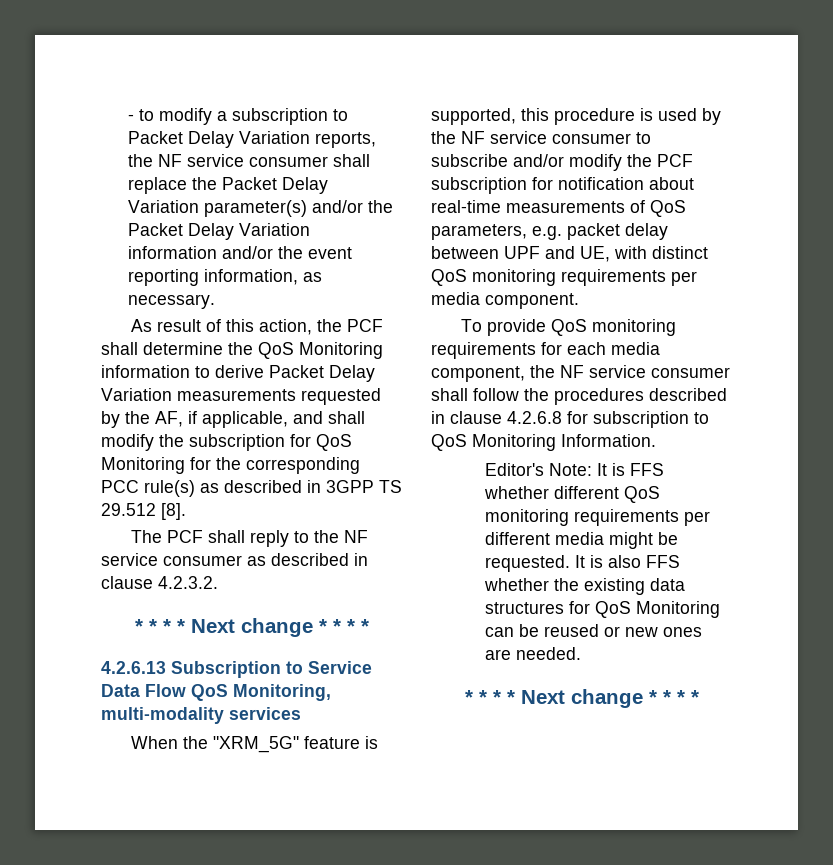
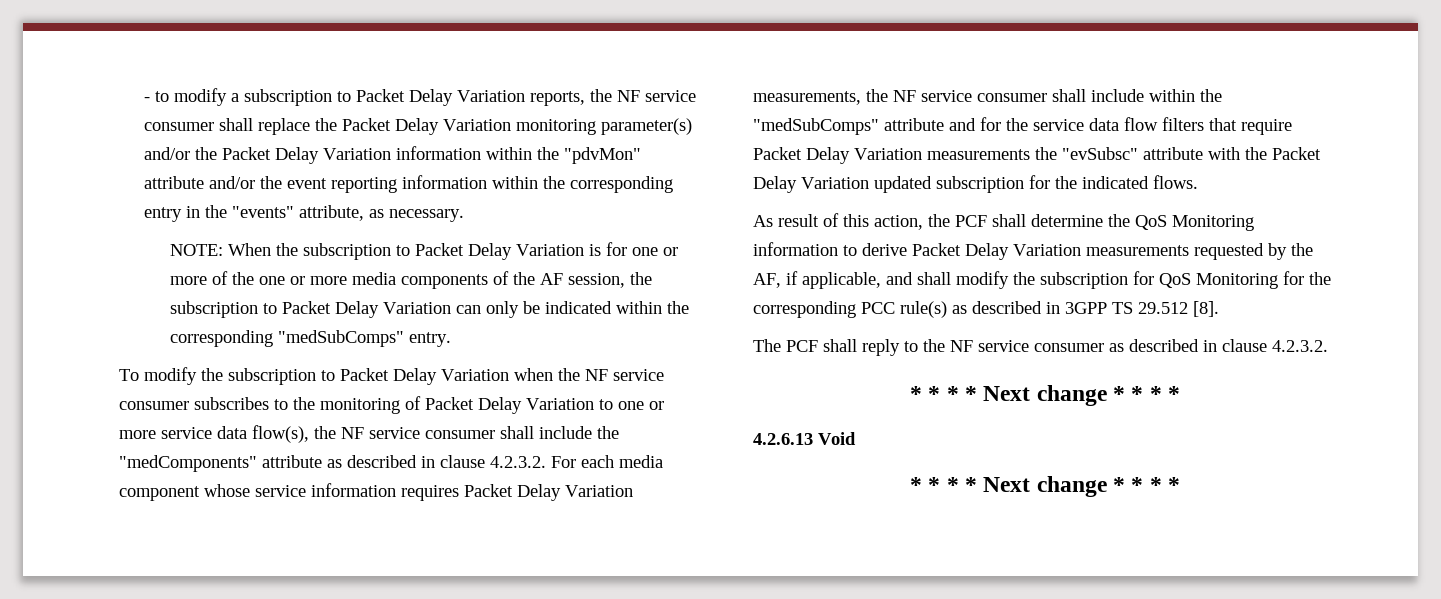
- - to modify a subscription to Packet Delay Variation reports, the NF service consumer shall replace the Packet Delay Variation parameter(s) and/or the Packet Delay Variation information and/or the event reporting information, as necessary.
+ - to modify a subscription to Packet Delay Variation reports, the NF service consumer shall replace the Packet Delay Variation monitoring parameter(s) and/or the Packet Delay Variation information within the "pdvMon" attribute and/or the event reporting information within the corresponding entry in the "events" attribute, as necessary.
+ NOTE: When the subscription to Packet Delay Variation is for one or more of the one or more media components of the AF session, the subscription to Packet Delay Variation can only be indicated within the corresponding "medSubComps" entry.
+ To modify the subscription to Packet Delay Variation when the NF service consumer subscribes to the monitoring of Packet Delay Variation to one or more service data flow(s), the NF service consumer shall include the "medComponents" attribute as described in clause 4.2.3.2. For each media component whose service information requires Packet Delay Variation measurements, the NF service consumer shall include within the "medSubComps" attribute and for the service data flow filters that require Packet Delay Variation measurements the "evSubsc" attribute with the Packet Delay Variation updated subscription for the indicated flows.
- 4.2.6.13 Subscription to Service Data Flow QoS Monitoring, multi-modality services
- When the "XRM_5G" feature is supported, this procedure is used by the NF service consumer to subscribe and/or modify the PCF subscription for notification about real-time measurements of QoS parameters, e.g. packet delay between UPF and UE, with distinct QoS monitoring requirements per media component.
- To provide QoS monitoring requirements for each media component, the NF service consumer shall follow the procedures described in clause 4.2.6.8 for subscription to QoS Monitoring Information.
- Editor's Note: It is FFS whether different QoS monitoring requirements per different media might be requested. It is also FFS whether the existing data structures for QoS Monitoring can be reused or new ones are needed.
+ 4.2.6.13 Void

